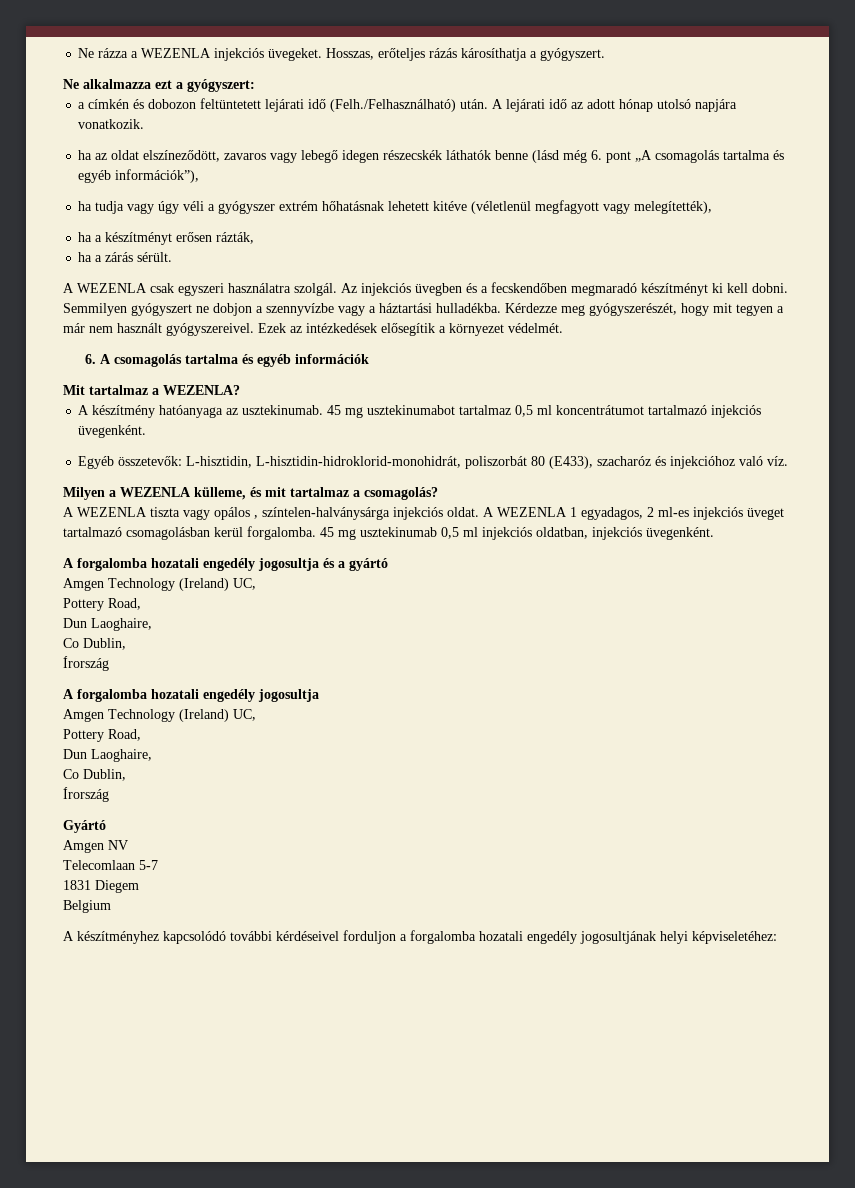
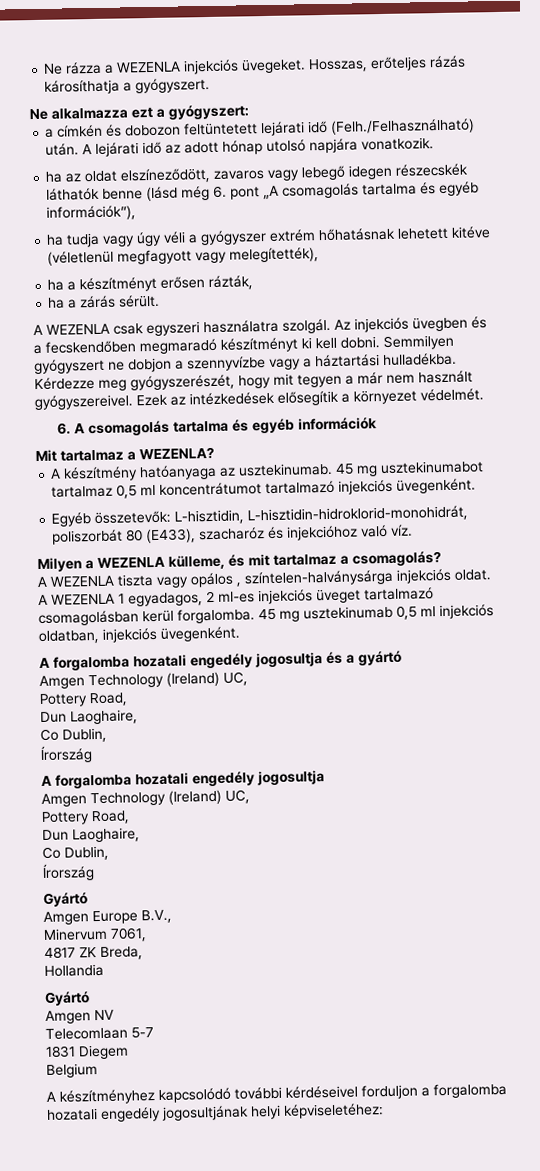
+ Amgen Europe B.V.,
+ Minervum 7061,
+ 4817 ZK Breda,
+ Hollandia
+ Gyártó

